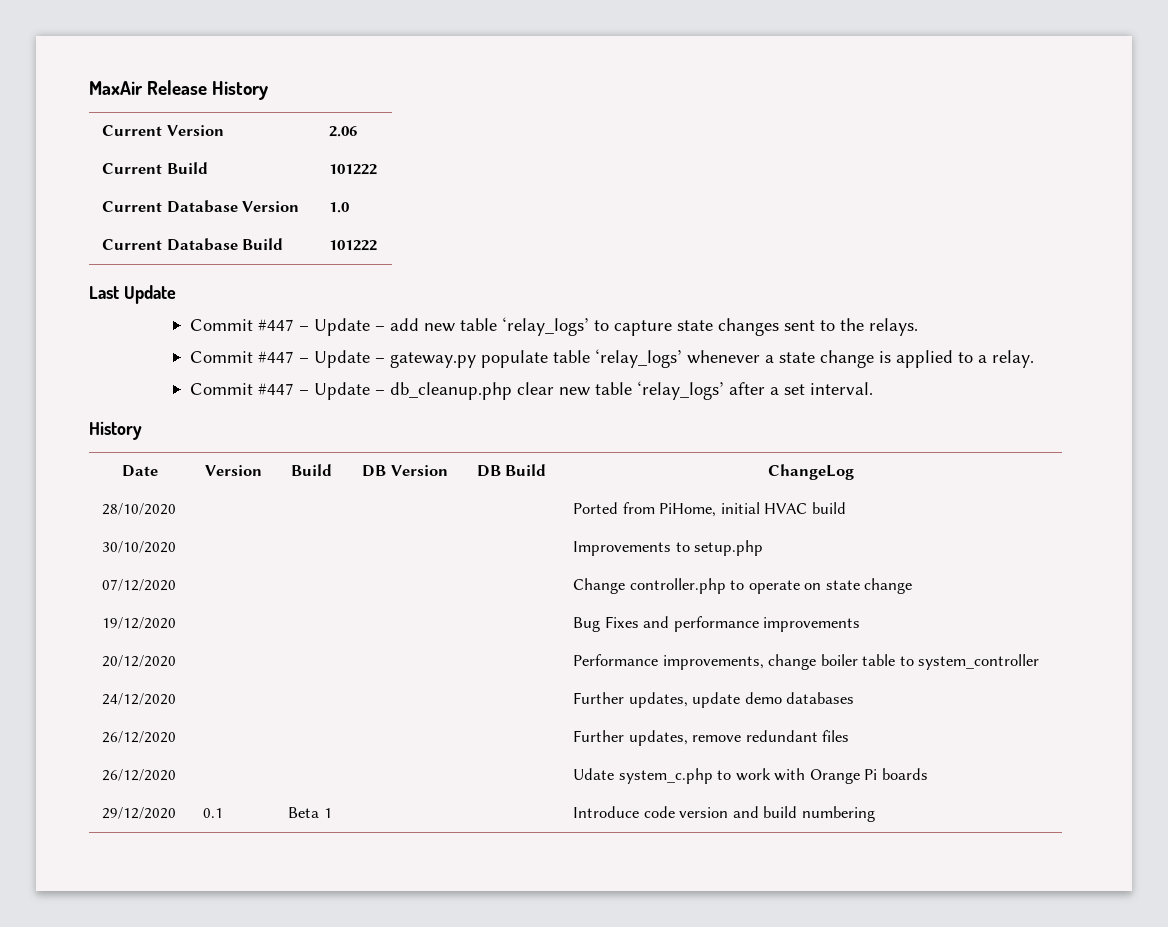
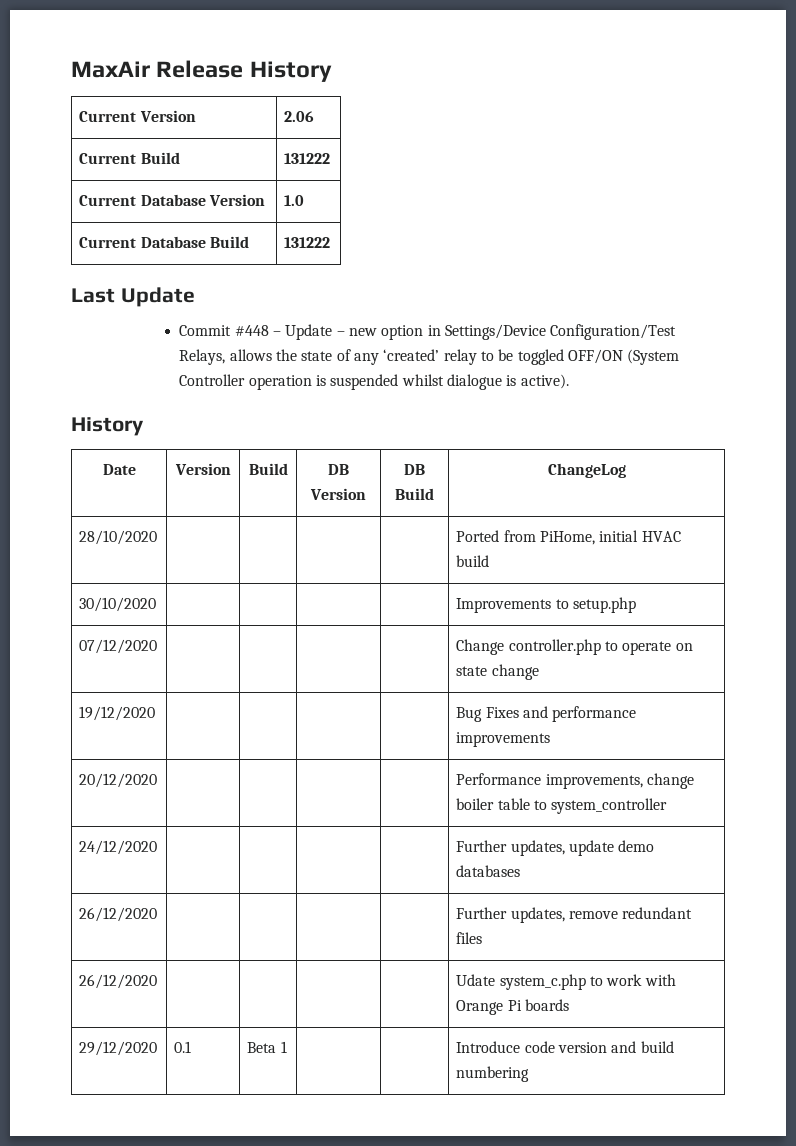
- Current Build | 101222
+ Current Build | 131222
- Current Database Build | 101222
+ Current Database Build | 131222
- Commit #447 – Update – add new table ‘relay_logs’ to capture state changes sent to the relays.
- Commit #447 – Update – gateway.py populate table ‘relay_logs’ whenever a state change is applied to a relay.
- Commit #447 – Update – db_cleanup.php clear new table ‘relay_logs’ after a set interval.
+ Commit #448 – Update – new option in Settings/Device Configuration/Test Relays, allows the state of any ‘created’ relay to be toggled OFF/ON (System Controller operation is suspended whilst dialogue is active).

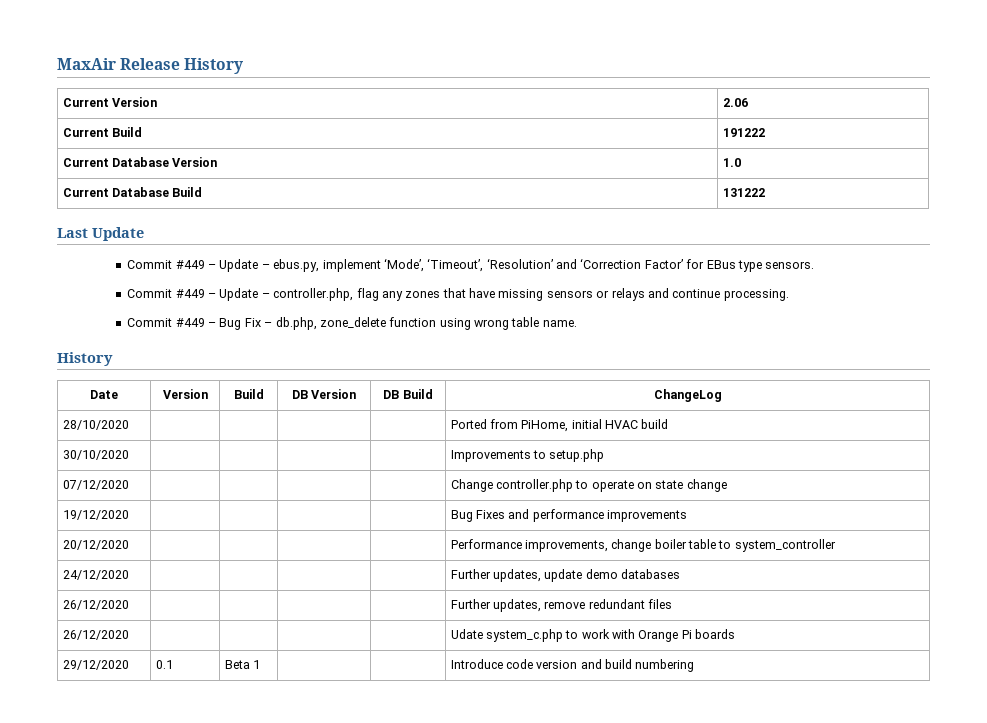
- Current Build | 131222
+ Current Build | 191222
- Commit #448 – Update – new option in Settings/Device Configuration/Test Relays, allows the state of any ‘created’ relay to be toggled OFF/ON (System Controller operation is suspended whilst dialogue is active).
+ Commit #449 – Update – ebus.py, implement ‘Mode’, ‘Timeout’, ‘Resolution’ and ‘Correction Factor’ for EBus type sensors.
+ Commit #449 – Update – controller.php, flag any zones that have missing sensors or relays and continue processing.
+ Commit #449 – Bug Fix – db.php, zone_delete function using wrong table name.

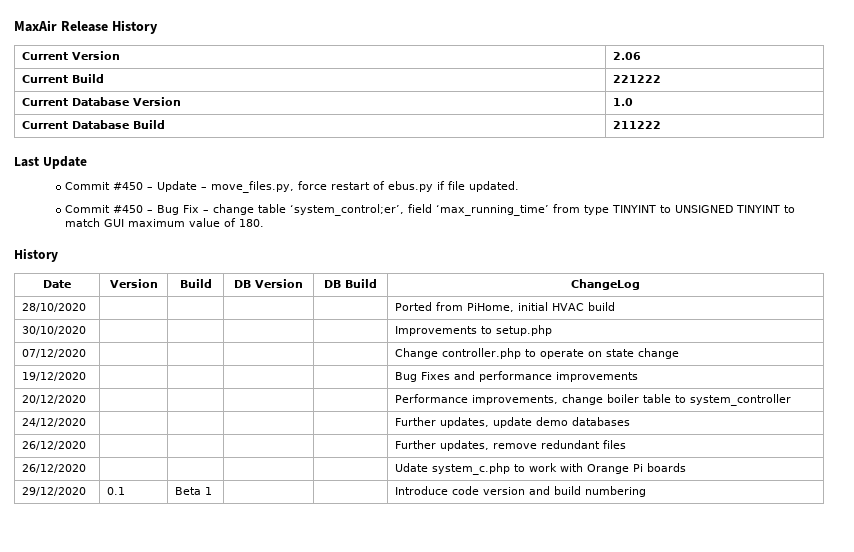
- Current Build | 191222
+ Current Build | 221222
- Current Database Build | 131222
+ Current Database Build | 211222
- Commit #449 – Update – ebus.py, implement ‘Mode’, ‘Timeout’, ‘Resolution’ and ‘Correction Factor’ for EBus type sensors.
- Commit #449 – Update – controller.php, flag any zones that have missing sensors or relays and continue processing.
- Commit #449 – Bug Fix – db.php, zone_delete function using wrong table name.
+ Commit #450 – Update – move_files.py, force restart of ebus.py if file updated.
+ Commit #450 – Bug Fix – change table ‘system_control;er’, field ‘max_running_time’ from type TINYINT to UNSIGNED TINYINT to match GUI maximum value of 180.

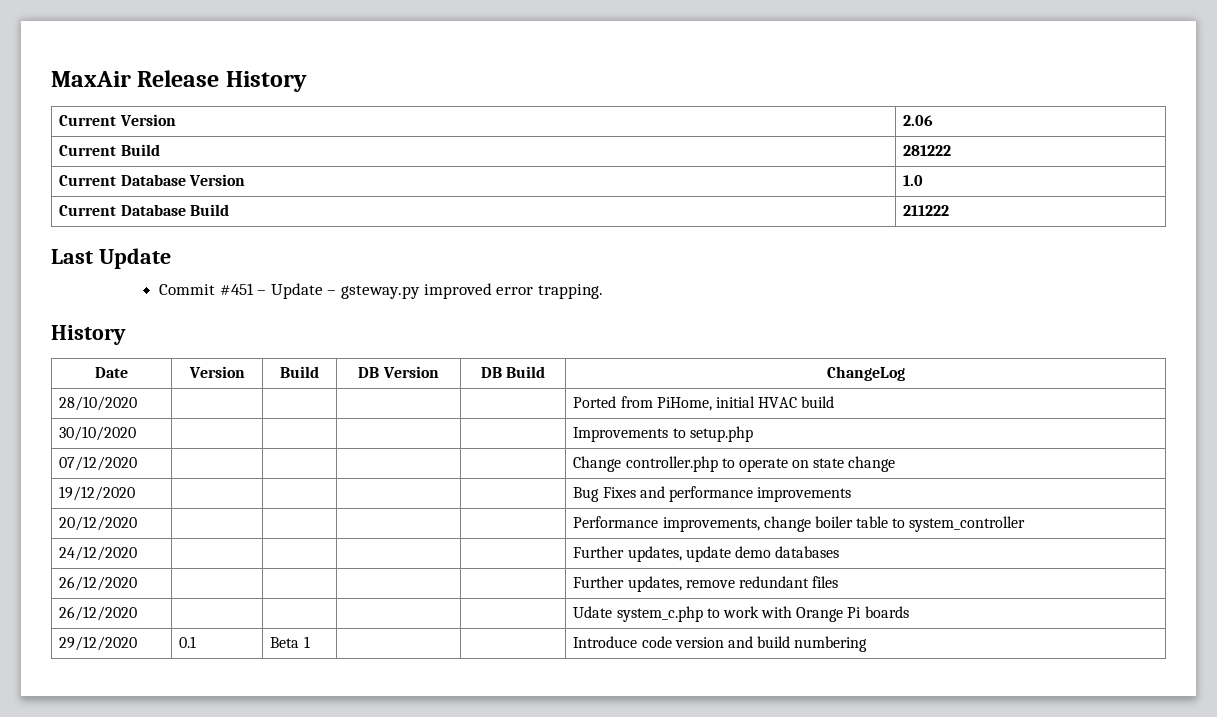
- Current Build | 221222
+ Current Build | 281222
- Commit #450 – Update – move_files.py, force restart of ebus.py if file updated.
- Commit #450 – Bug Fix – change table ‘system_control;er’, field ‘max_running_time’ from type TINYINT to UNSIGNED TINYINT to match GUI maximum value of 180.
+ Commit #451 – Update – gsteway.py improved error trapping.

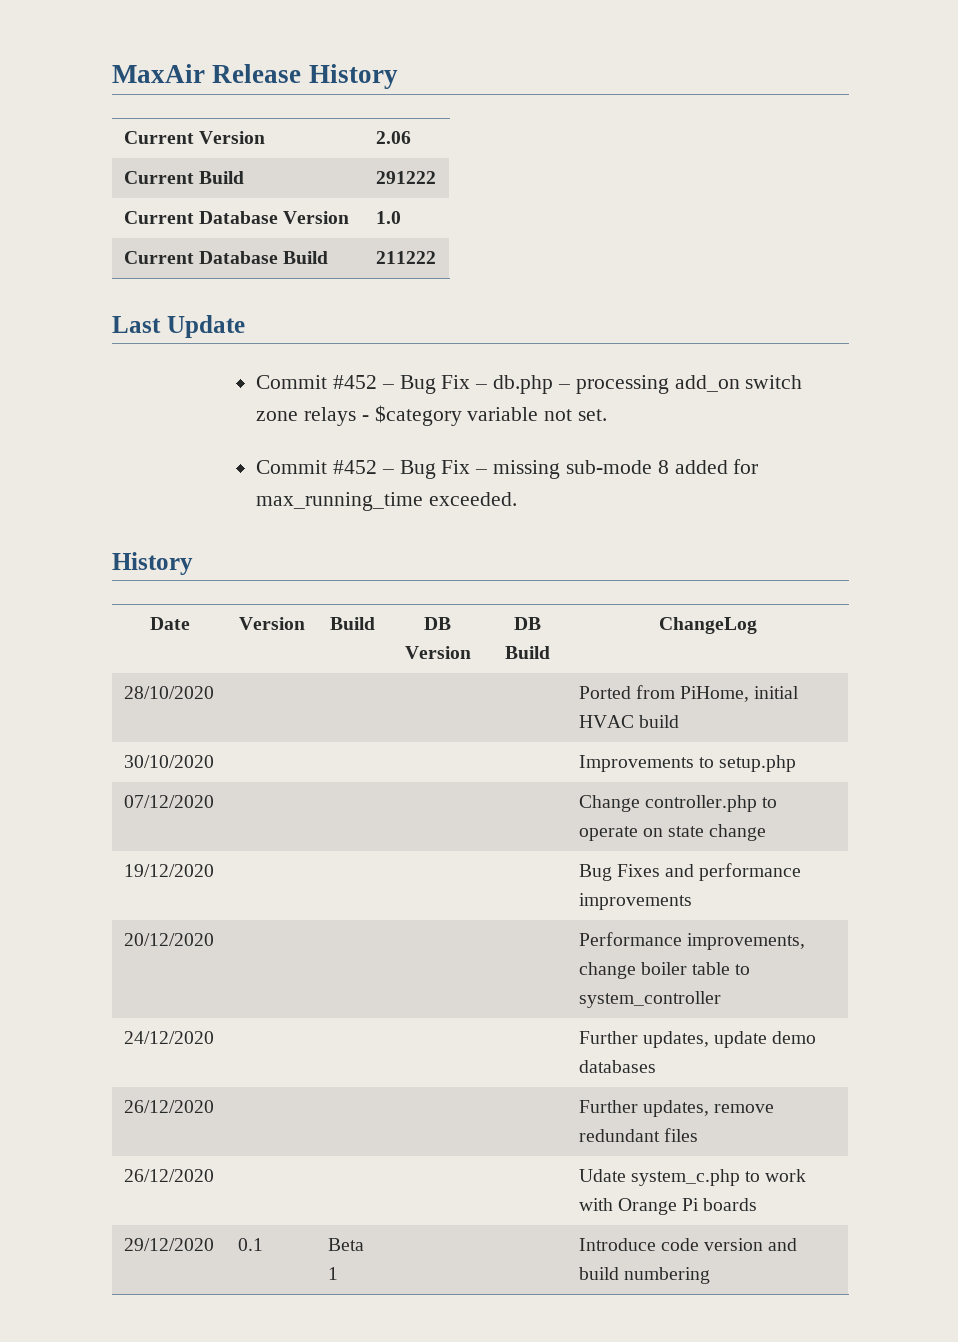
- Current Build | 281222
+ Current Build | 291222
- Commit #451 – Update – gsteway.py improved error trapping.
+ Commit #452 – Bug Fix – db.php – processing add_on switch zone relays - $category variable not set.
+ Commit #452 – Bug Fix – missing sub-mode 8 added for max_running_time exceeded.

